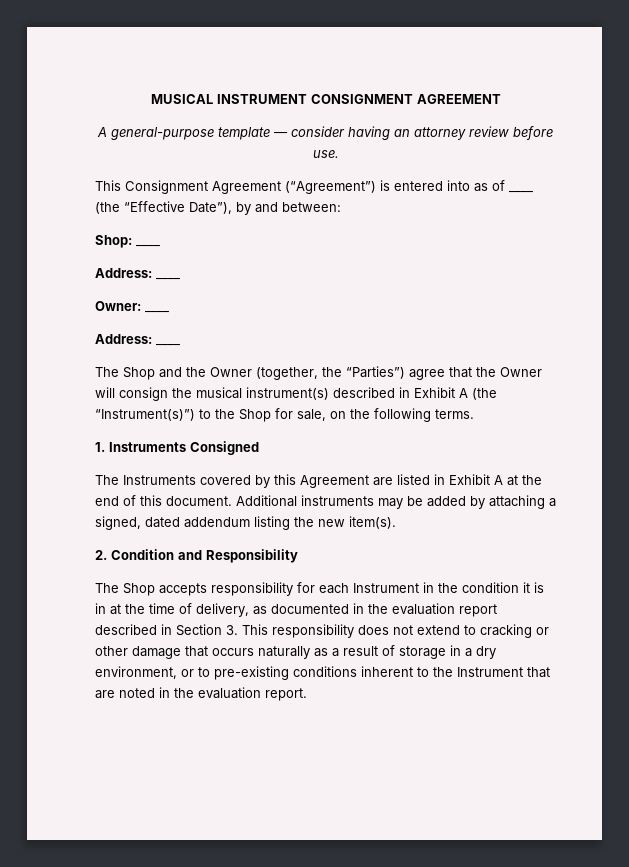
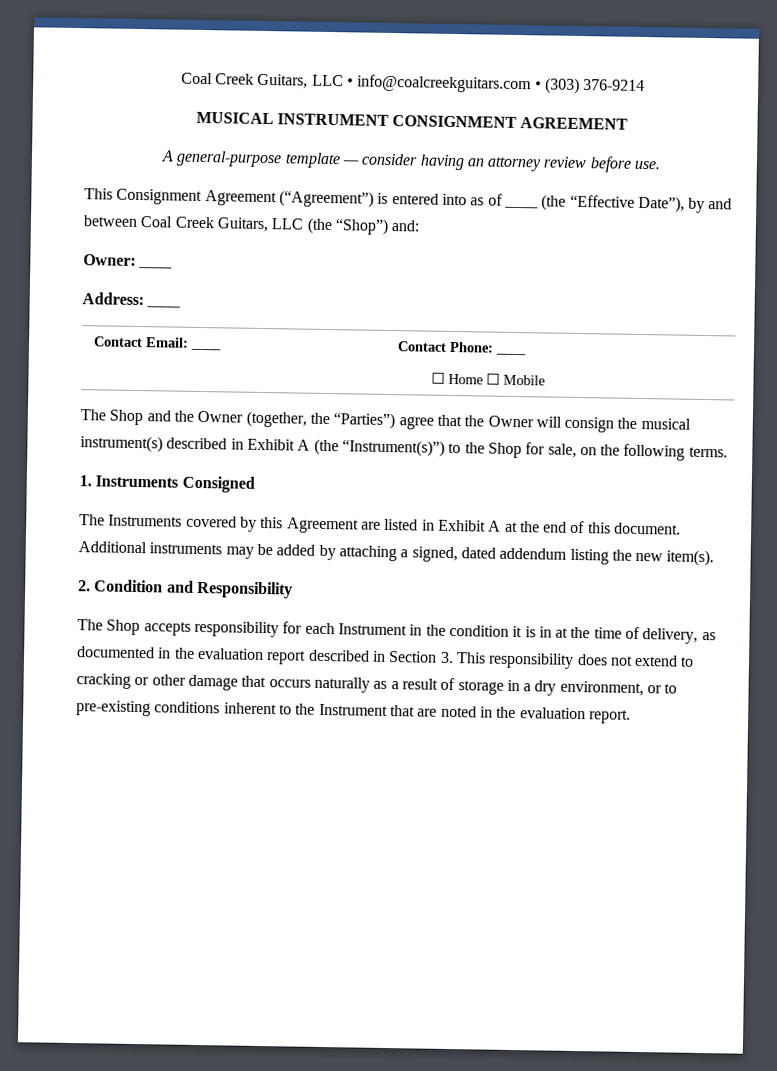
+ Coal Creek Guitars, LLC • info@coalcreekguitars.com • (303) 376-9214
- This Consignment Agreement (“Agreement”) is entered into as of ____ (the “Effective Date”), by and between:
- Shop: ____
- Address: ____
+ This Consignment Agreement (“Agreement”) is entered into as of ____ (the “Effective Date”), by and between Coal Creek Guitars, LLC (the “Shop”) and:
  Owner: ____
  Address: ____
+ Contact Email: ____ | Contact Phone: ____
+ ☐ Home ☐ Mobile

